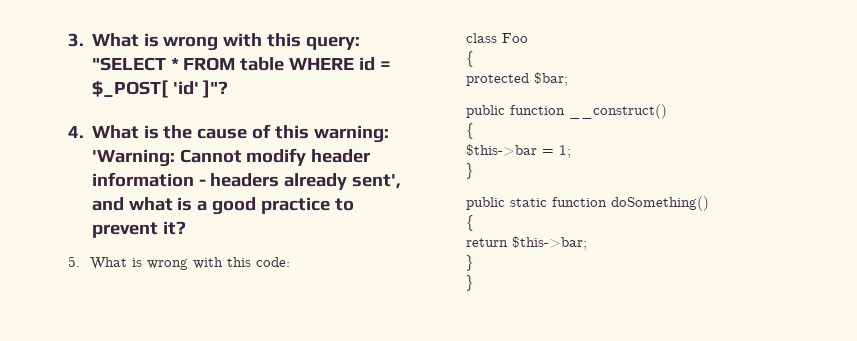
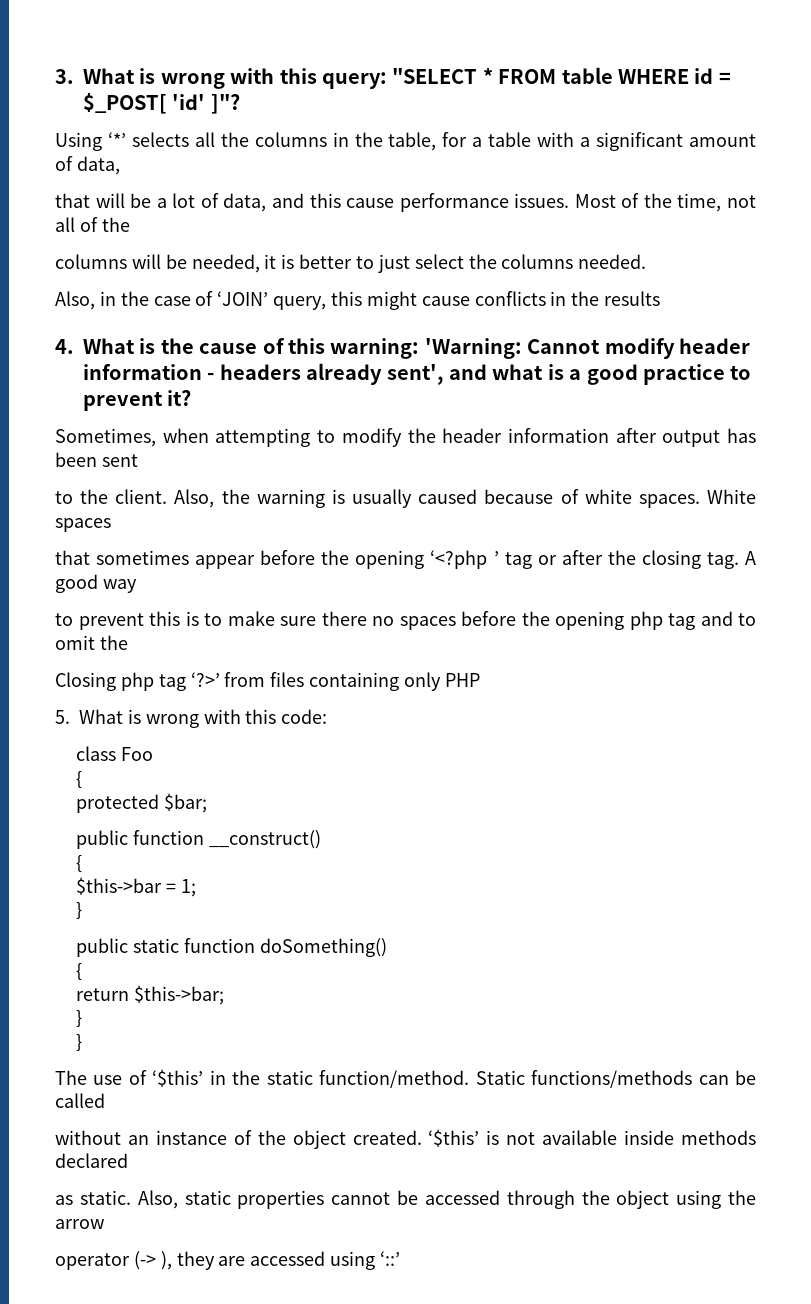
+ Using ‘*’ selects all the columns in the table, for a table with a significant amount of data,
+ that will be a lot of data, and this cause performance issues. Most of the time, not all of the
+ columns will be needed, it is better to just select the columns needed.
+ Also, in the case of ‘JOIN’ query, this might cause conflicts in the results
+ Sometimes, when attempting to modify the header information after output has been sent
+ to the client. Also, the warning is usually caused because of white spaces. White spaces
+ that sometimes appear before the opening ‘<?php ’ tag or after the closing tag. A good way
+ to prevent this is to make sure there no spaces before the opening php tag and to omit the
+ Closing php tag ‘?>’ from files containing only PHP
+ The use of ‘$this’ in the static function/method. Static functions/methods can be called
+ without an instance of the object created. ‘$this’ is not available inside methods declared
+ as static. Also, static properties cannot be accessed through the object using the arrow
+ operator (-> ), they are accessed using ‘::’

